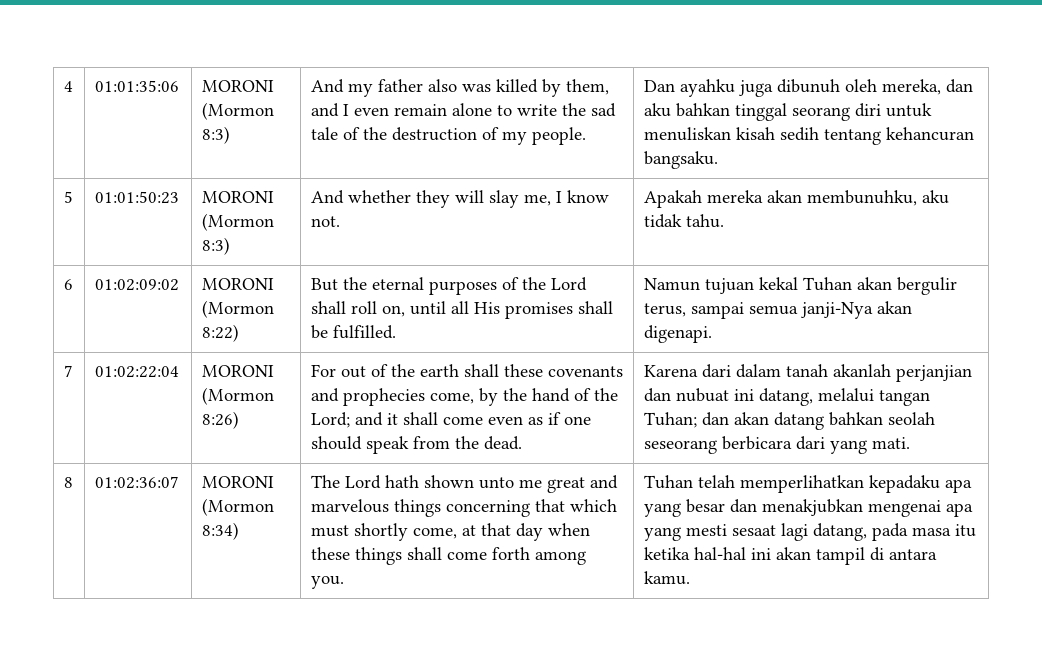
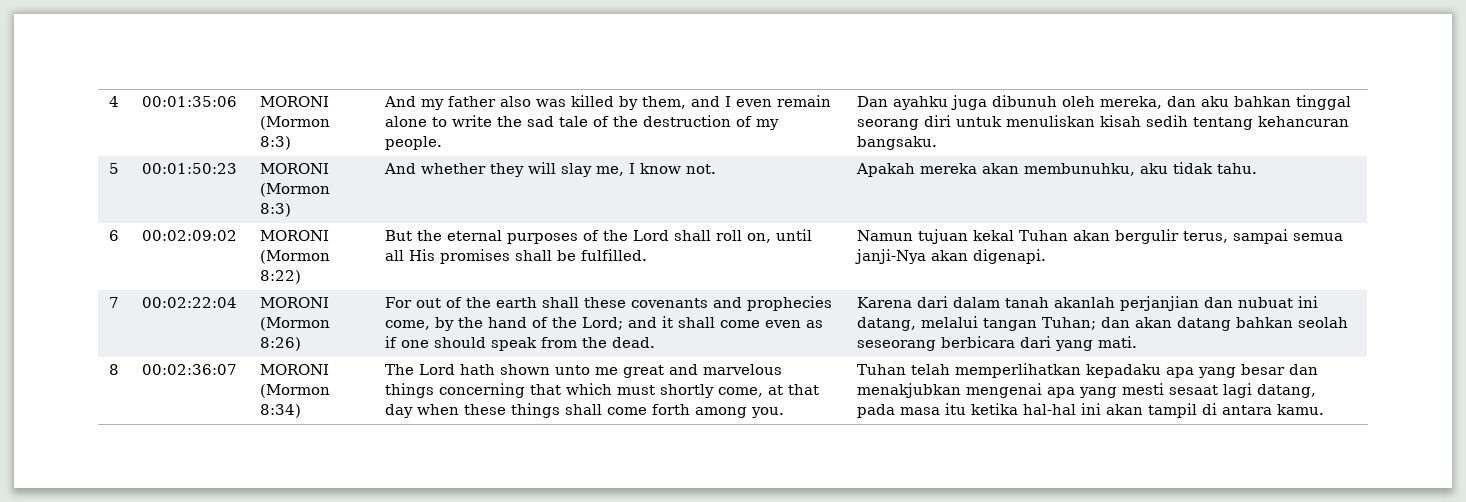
- 01:01:35:06
+ 00:01:35:06
- 5 | 01:01:50:23 | MORONI (Mormon 8:3) | And whether they will slay me, I know not. | Apakah mereka akan membunuhku, aku tidak tahu.
+ 5 | 00:01:50:23 | MORONI (Mormon 8:3) | And whether they will slay me, I know not. | Apakah mereka akan membunuhku, aku tidak tahu.
- 6 | 01:02:09:02 | MORONI (Mormon 8:22) | But the eternal purposes of the Lord shall roll on, until all His promises shall be fulfilled. | Namun tujuan kekal Tuhan akan bergulir terus, sampai semua janji-Nya akan digenapi.
+ 6 | 00:02:09:02 | MORONI (Mormon 8:22) | But the eternal purposes of the Lord shall roll on, until all His promises shall be fulfilled. | Namun tujuan kekal Tuhan akan bergulir terus, sampai semua janji-Nya akan digenapi.
- 01:02:22:04
+ 00:02:22:04
- 01:02:36:07
+ 00:02:36:07

